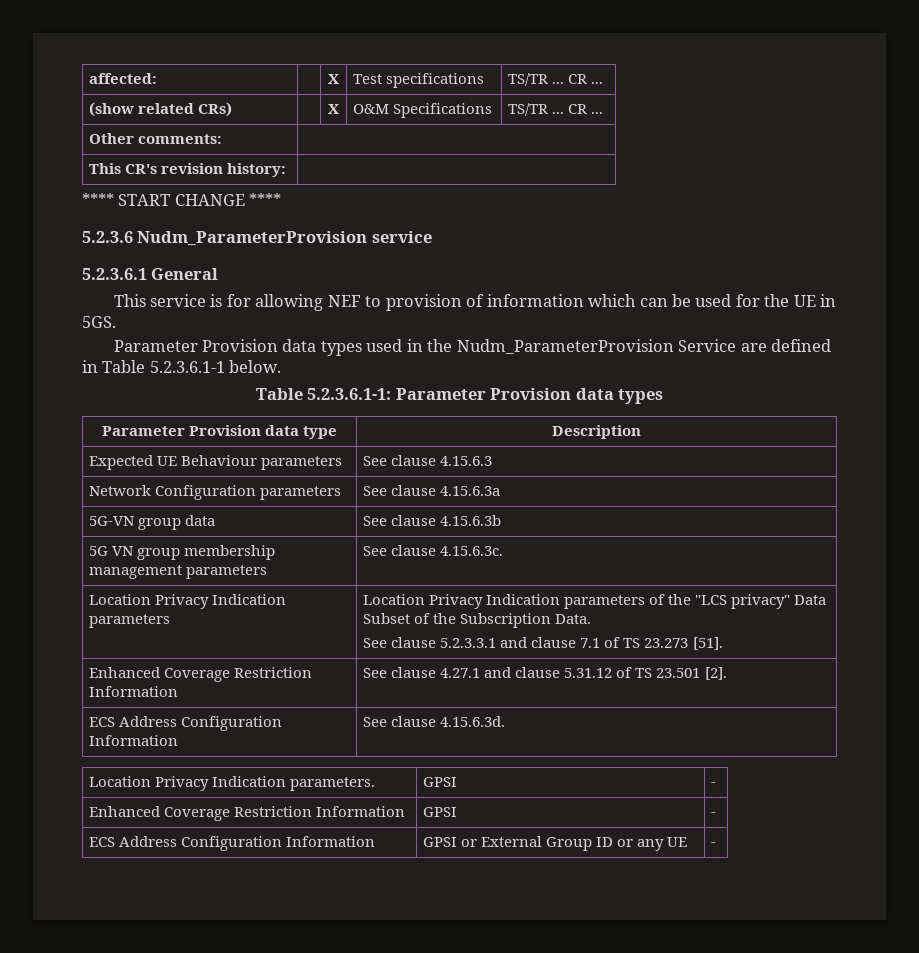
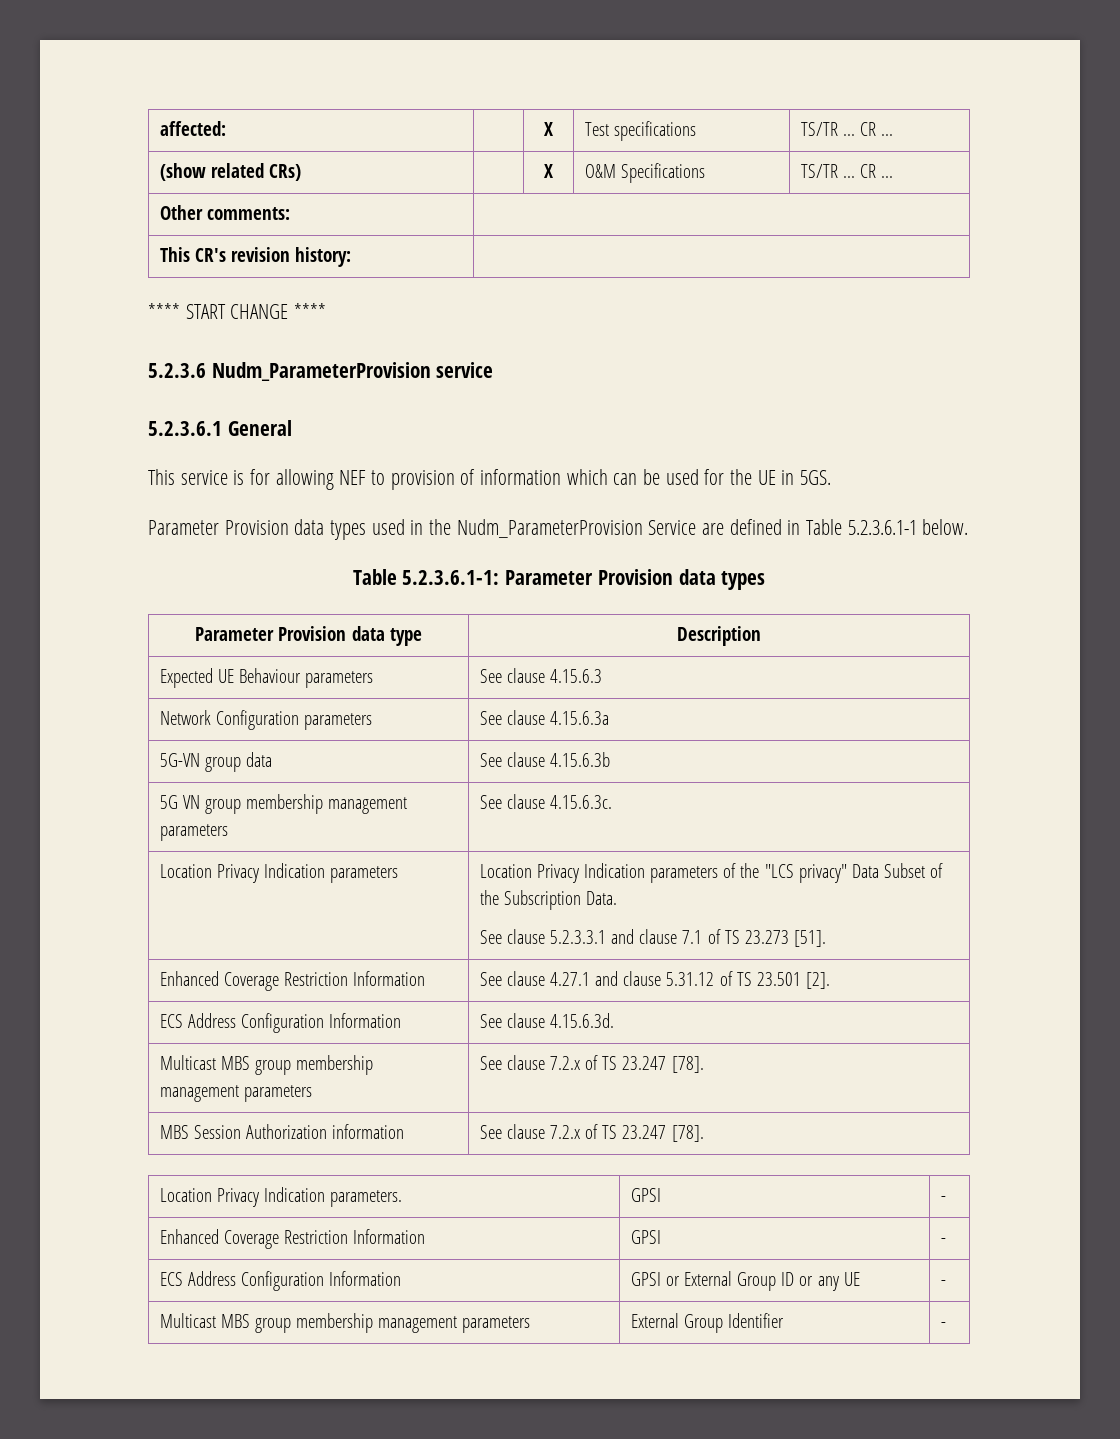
+ Multicast MBS group membership management parameters | See clause 7.2.x of TS 23.247 [78].
+ MBS Session Authorization information | See clause 7.2.x of TS 23.247 [78].
+ Multicast MBS group membership management parameters | External Group Identifier | -

